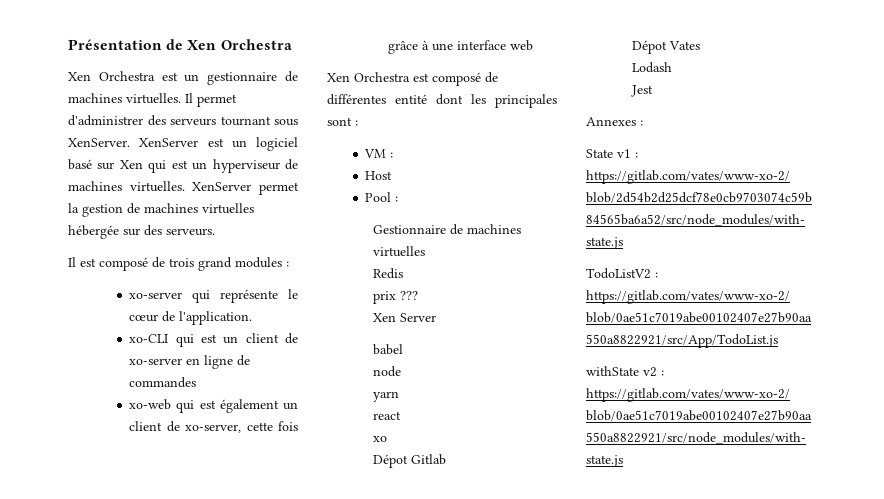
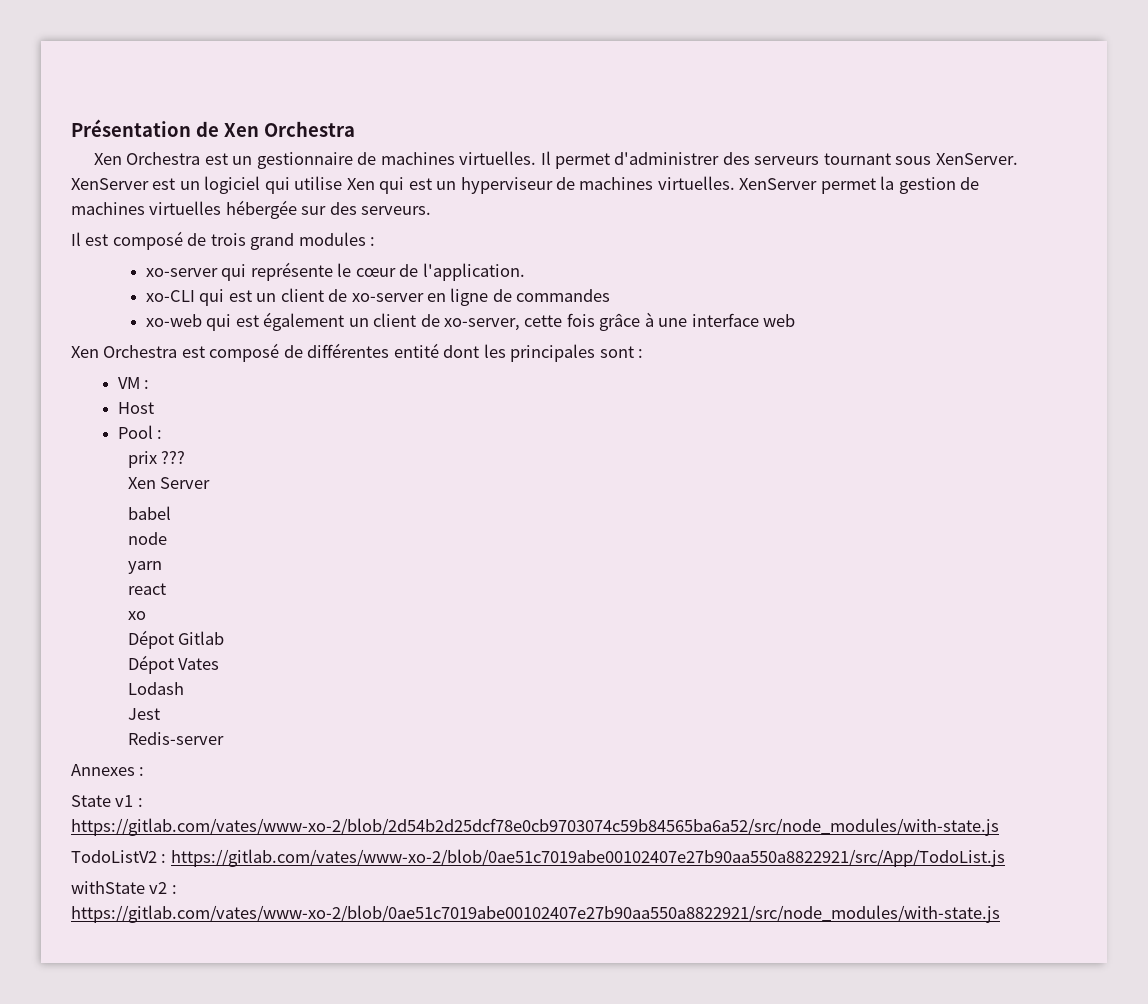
- XenServer est un logiciel basé sur Xen qui est un hyperviseur de machines virtuelles.
+ XenServer est un logiciel qui utilise Xen qui est un hyperviseur de machines virtuelles.
- Gestionnaire de machines virtuelles
- Redis
+ Redis-server

